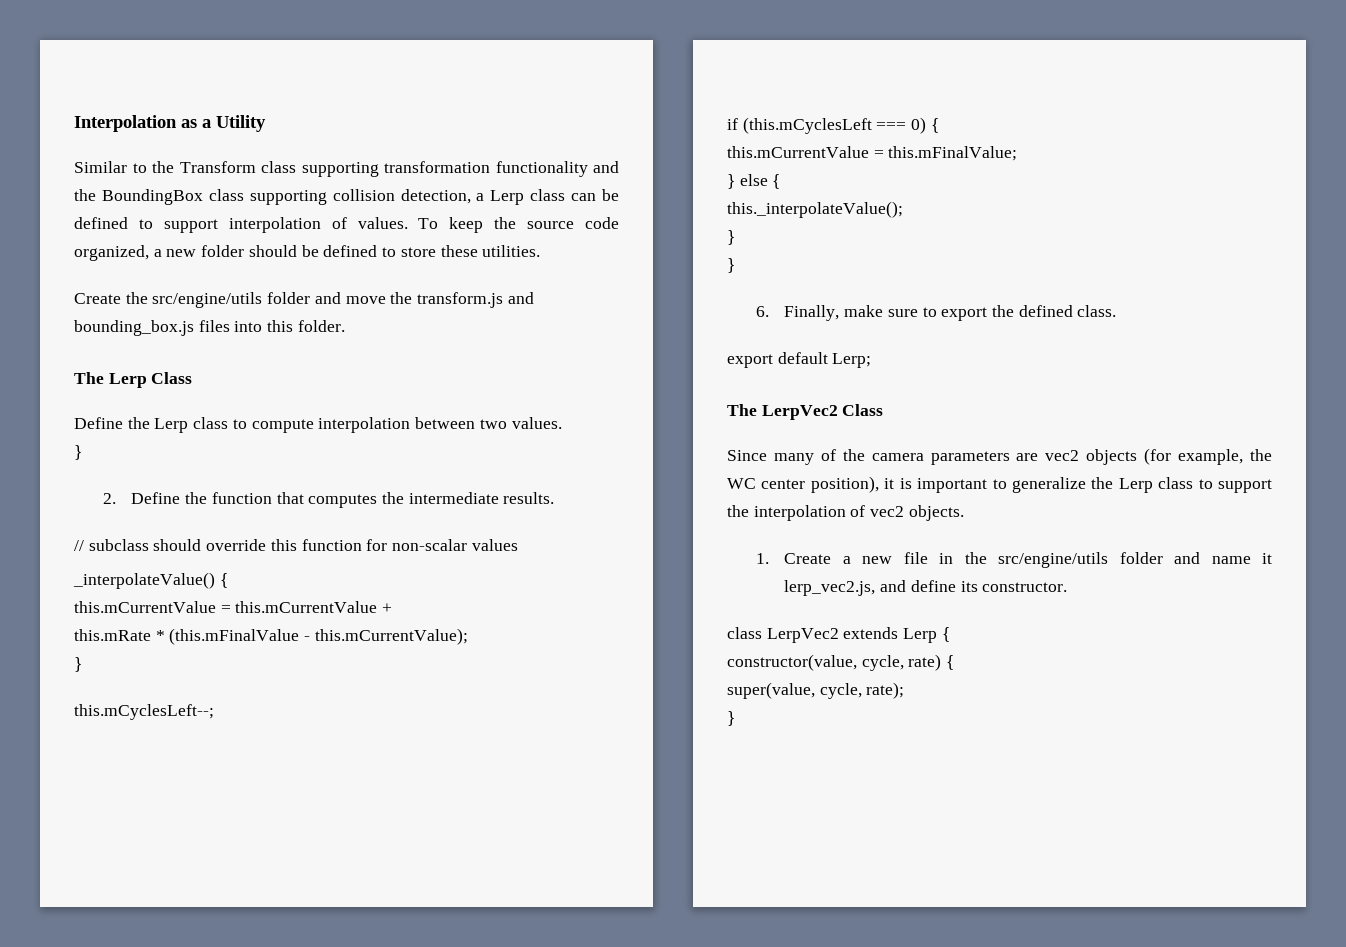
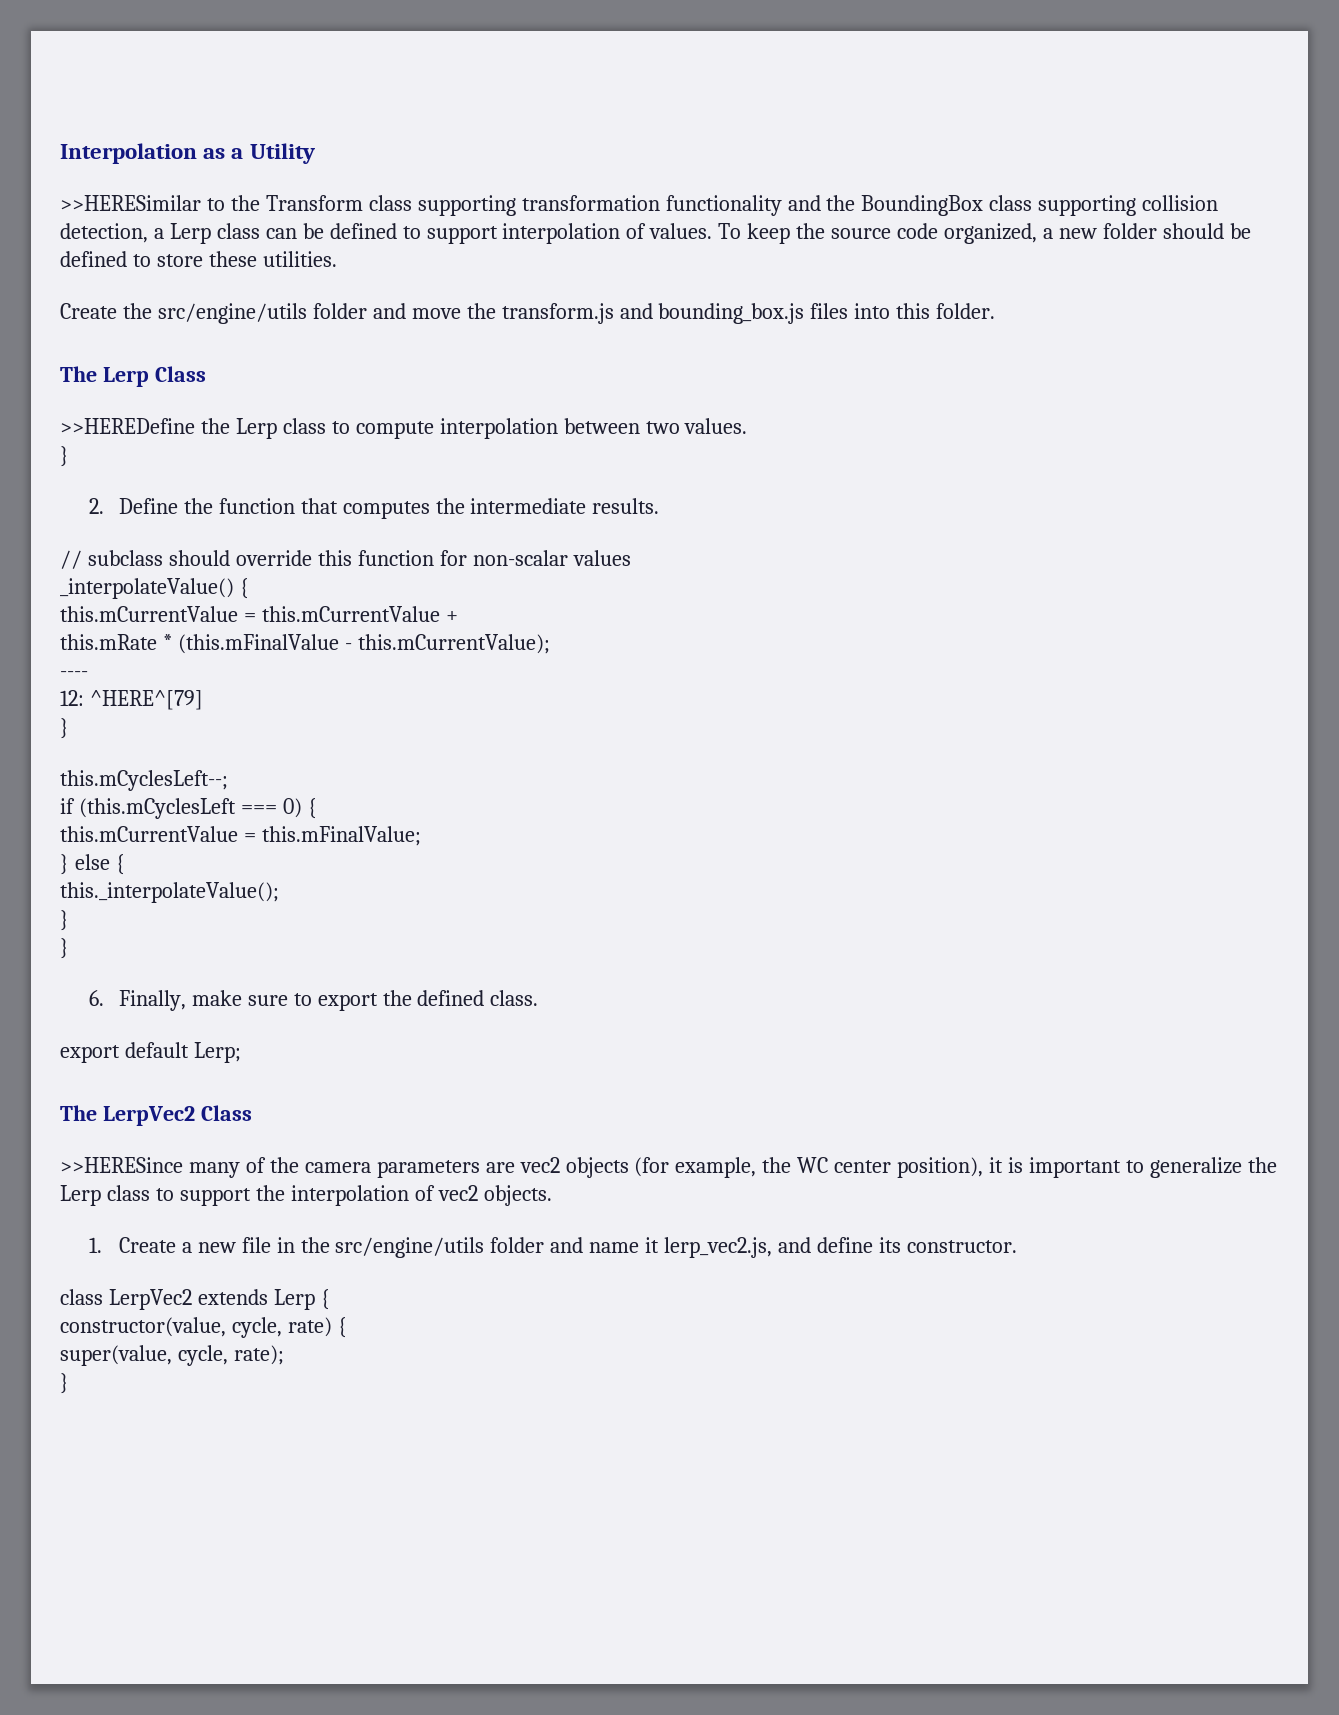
- Similar to the Transform class supporting transformation functionality and the BoundingBox class supporting collision detection, a Lerp class can be defined to support interpolation of values.
+ >>HERESimilar to the Transform class supporting transformation functionality and the BoundingBox class supporting collision detection, a Lerp class can be defined to support interpolation of values.
- Define the Lerp class to compute interpolation between two values.
+ >>HEREDefine the Lerp class to compute interpolation between two values.
+ ----
+ 12: ^HERE^[79]
- Since many of the camera parameters are vec2 objects (for example, the WC center position), it is important to generalize the Lerp class to support the interpolation of vec2 objects.
+ >>HERESince many of the camera parameters are vec2 objects (for example, the WC center position), it is important to generalize the Lerp class to support the interpolation of vec2 objects.

